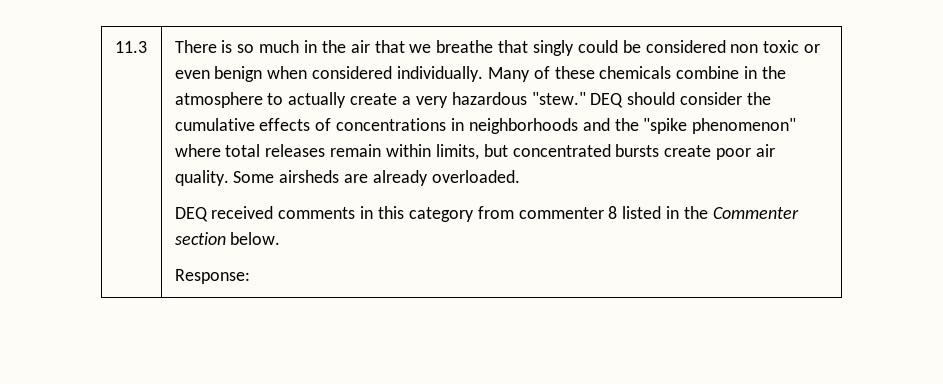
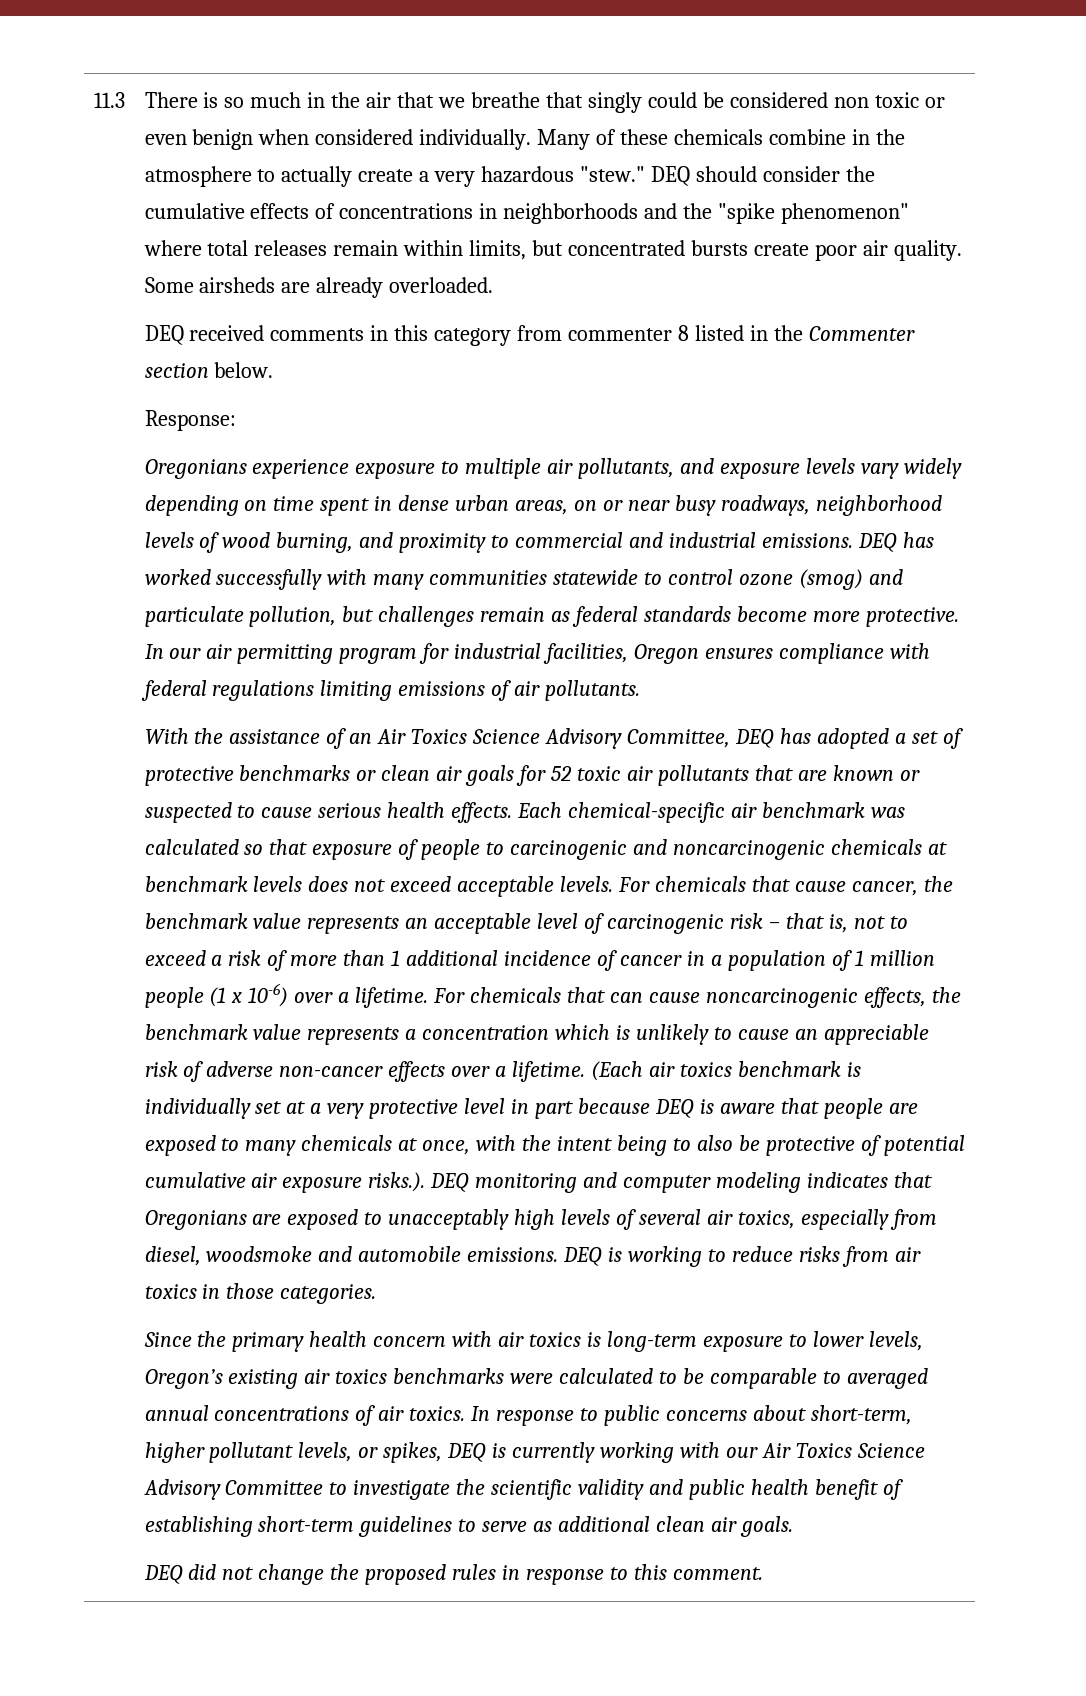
+ Oregonians experience exposure to multiple air pollutants, and exposure levels vary widely depending on time spent in dense urban areas, on or near busy roadways, neighborhood levels of wood burning, and proximity to commercial and industrial emissions. DEQ has worked successfully with many communities statewide to control ozone (smog) and particulate pollution, but challenges remain as federal standards become more protective. In our air permitting program for industrial facilities, Oregon ensures compliance with federal regulations limiting emissions of air pollutants.
+ With the assistance of an Air Toxics Science Advisory Committee, DEQ has adopted a set of protective benchmarks or clean air goals for 52 toxic air pollutants that are known or suspected to cause serious health effects. Each chemical-specific air benchmark was calculated so that exposure of people to carcinogenic and noncarcinogenic chemicals at benchmark levels does not exceed acceptable levels. For chemicals that cause cancer, the benchmark value represents an acceptable level of carcinogenic risk – that is, not to exceed a risk of more than 1 additional incidence of cancer in a population of 1 million people (1 x 10-6) over a lifetime. For chemicals that can cause noncarcinogenic effects, the benchmark value represents a concentration which is unlikely to cause an appreciable risk of adverse non-cancer effects over a lifetime. (Each air toxics benchmark is individually set at a very protective level in part because DEQ is aware that people are exposed to many chemicals at once, with the intent being to also be protective of potential cumulative air exposure risks.). DEQ monitoring and computer modeling indicates that Oregonians are exposed to unacceptably high levels of several air toxics, especially from diesel, woodsmoke and automobile emissions. DEQ is working to reduce risks from air toxics in those categories.
+ Since the primary health concern with air toxics is long-term exposure to lower levels, Oregon’s existing air toxics benchmarks were calculated to be comparable to averaged annual concentrations of air toxics. In response to public concerns about short-term, higher pollutant levels, or spikes, DEQ is currently working with our Air Toxics Science Advisory Committee to investigate the scientific validity and public health benefit of establishing short-term guidelines to serve as additional clean air goals.
+ DEQ did not change the proposed rules in response to this comment.

